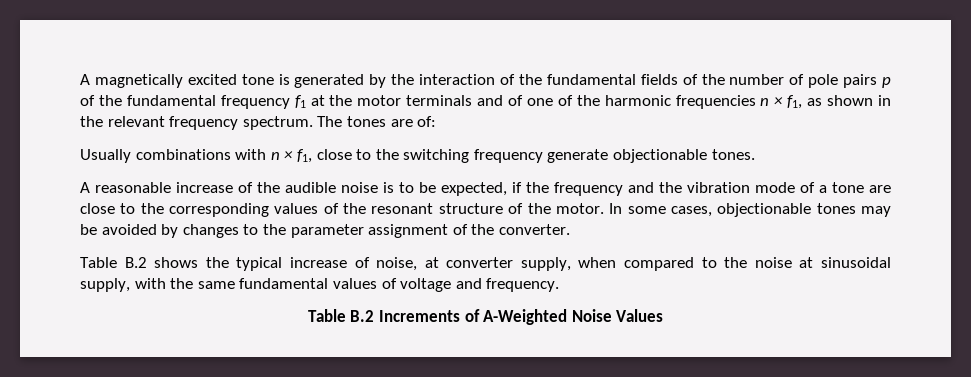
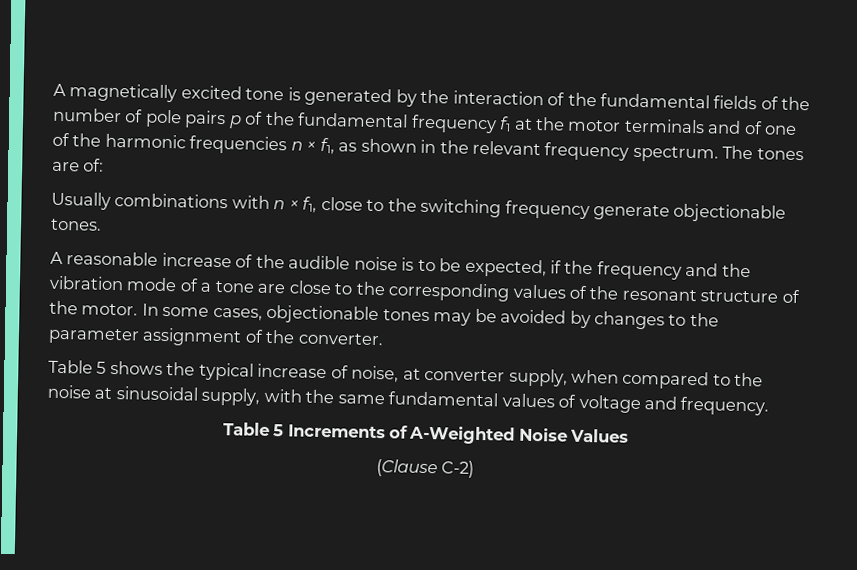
- Table B.2 shows the typical increase of noise, at converter supply, when compared to the noise at sinusoidal supply, with the same fundamental values of voltage and frequency.
+ Table 5 shows the typical increase of noise, at converter supply, when compared to the noise at sinusoidal supply, with the same fundamental values of voltage and frequency.
- Table B.2 Increments of A-Weighted Noise Values
+ Table 5 Increments of A-Weighted Noise Values
+ (Clause C-2)

